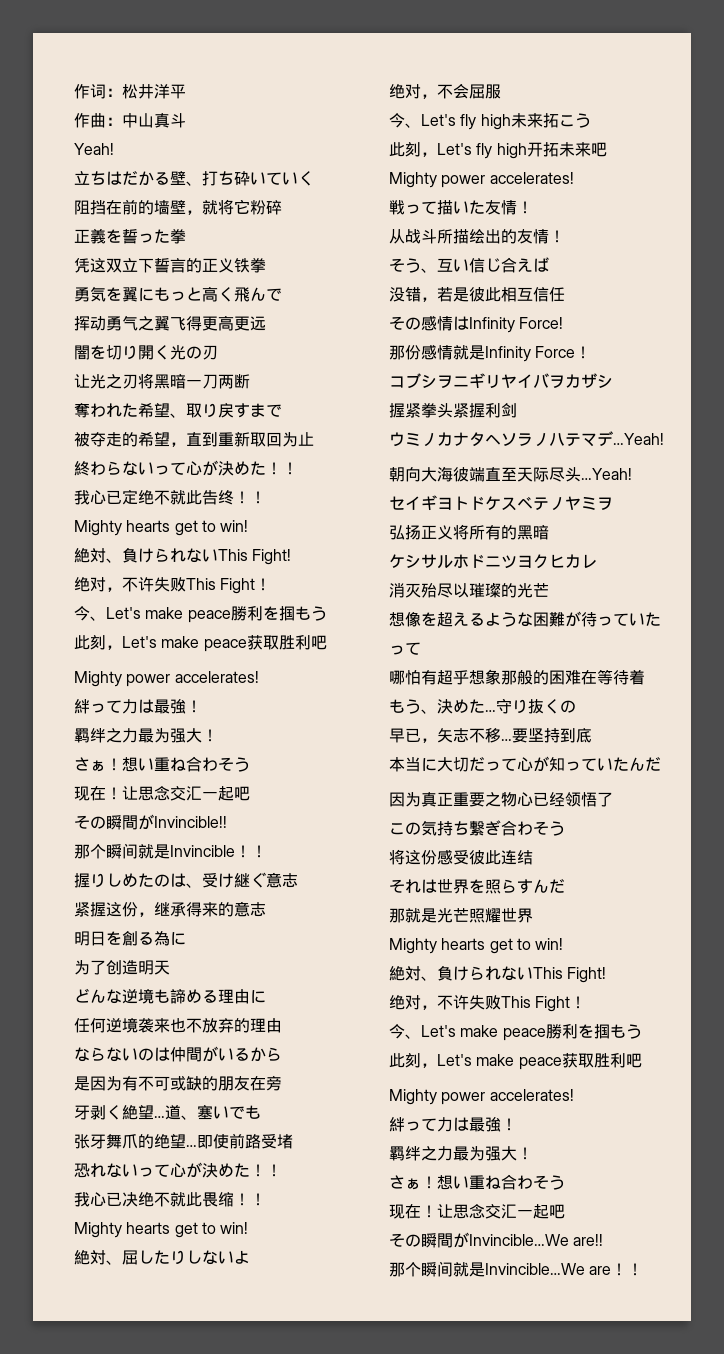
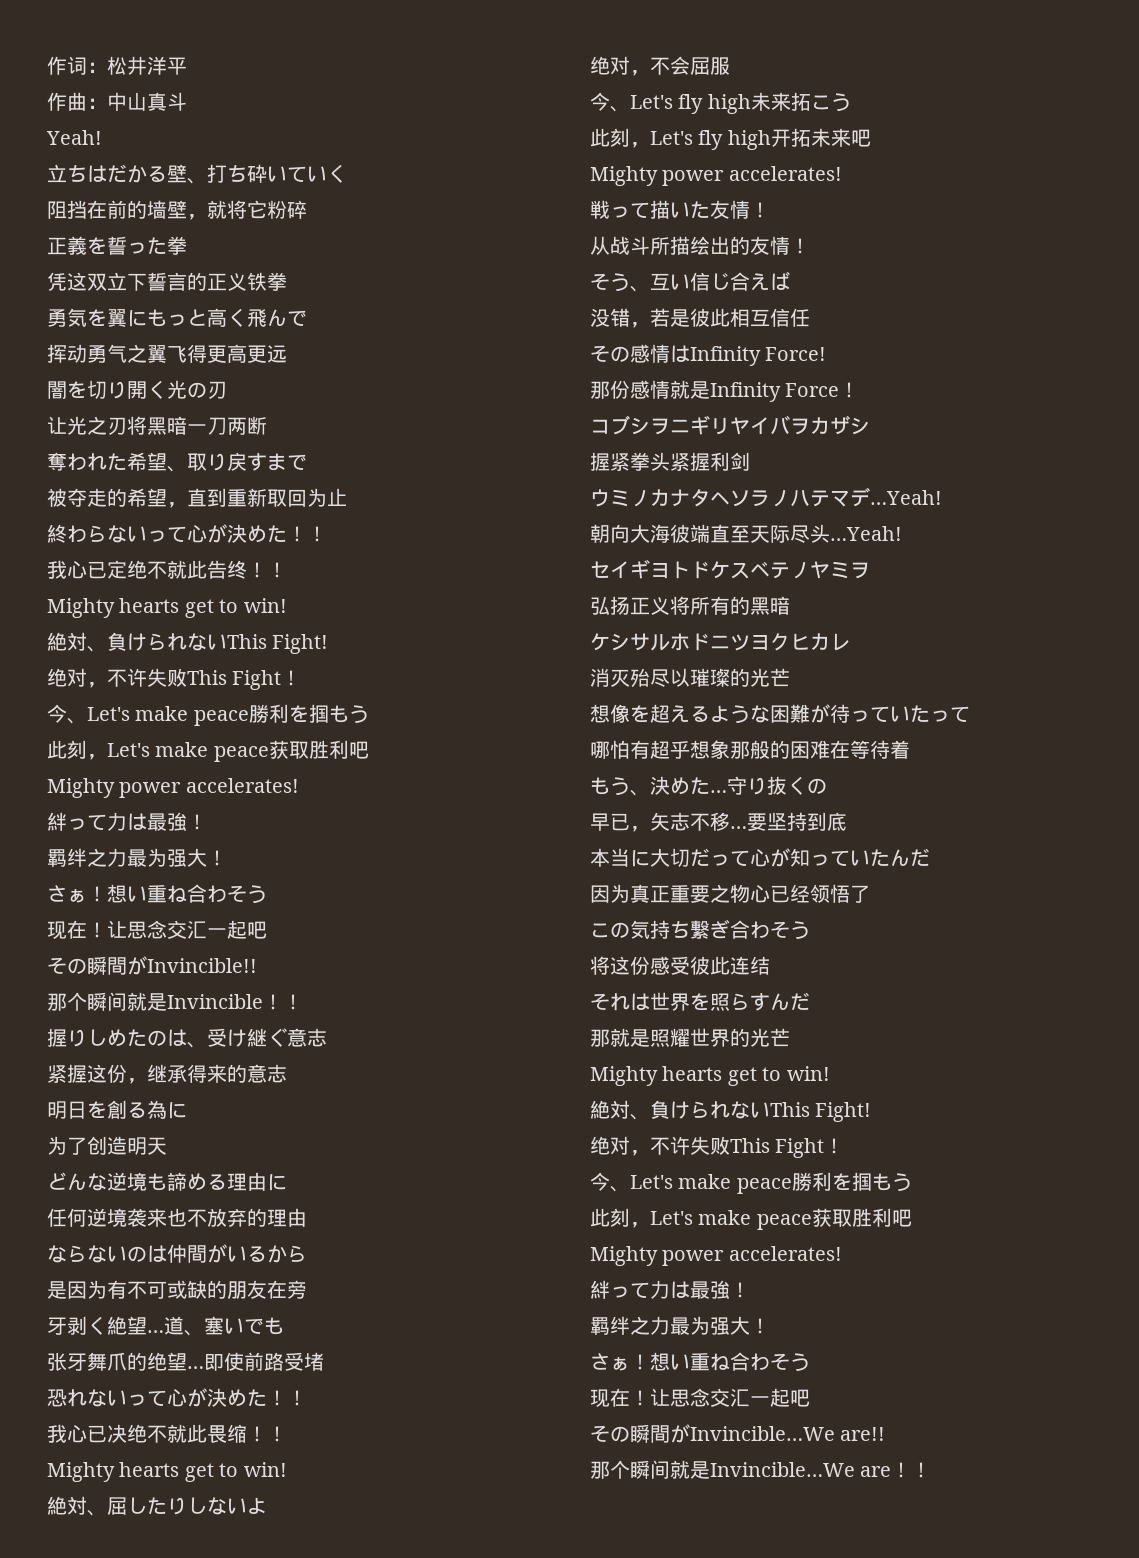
- 那就是光芒照耀世界
+ 那就是照耀世界的光芒

